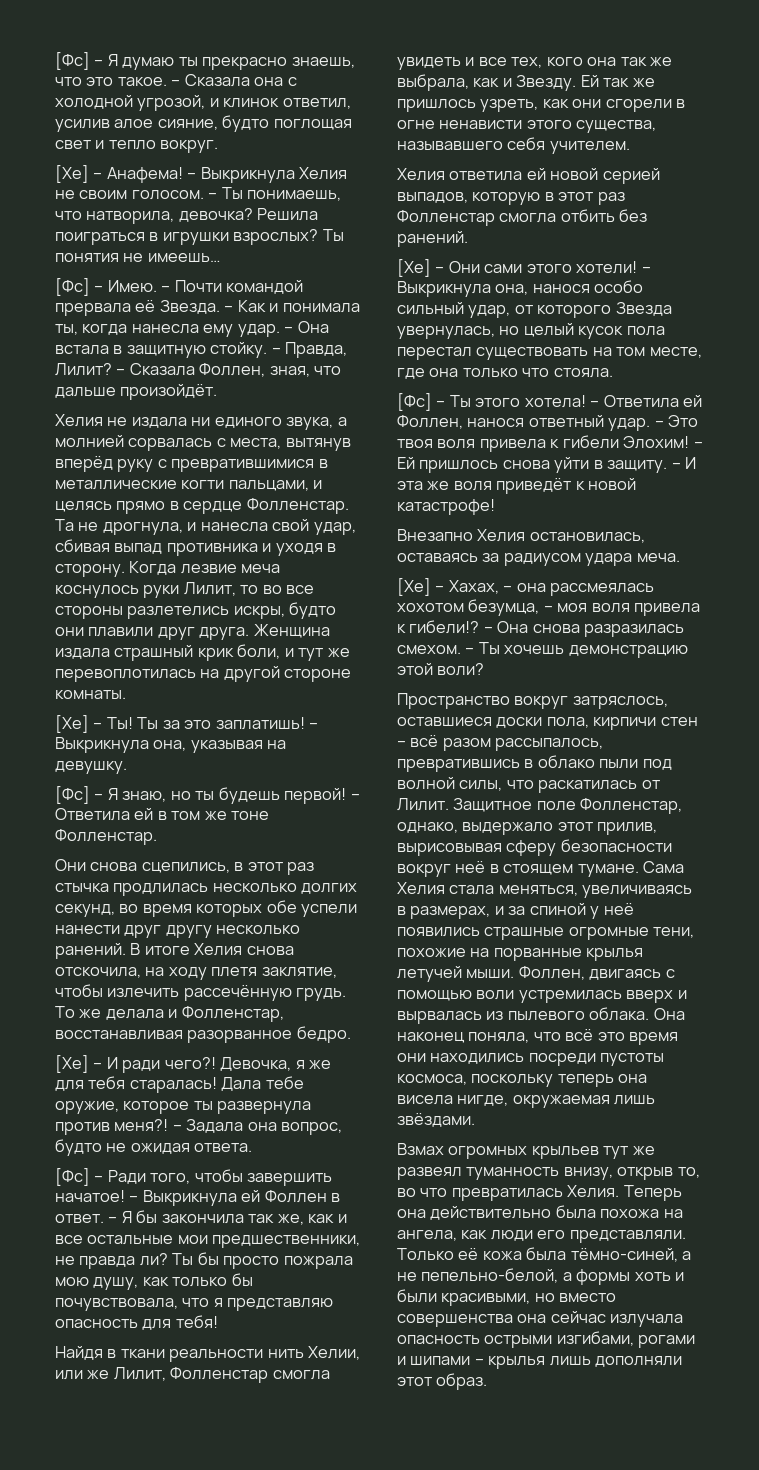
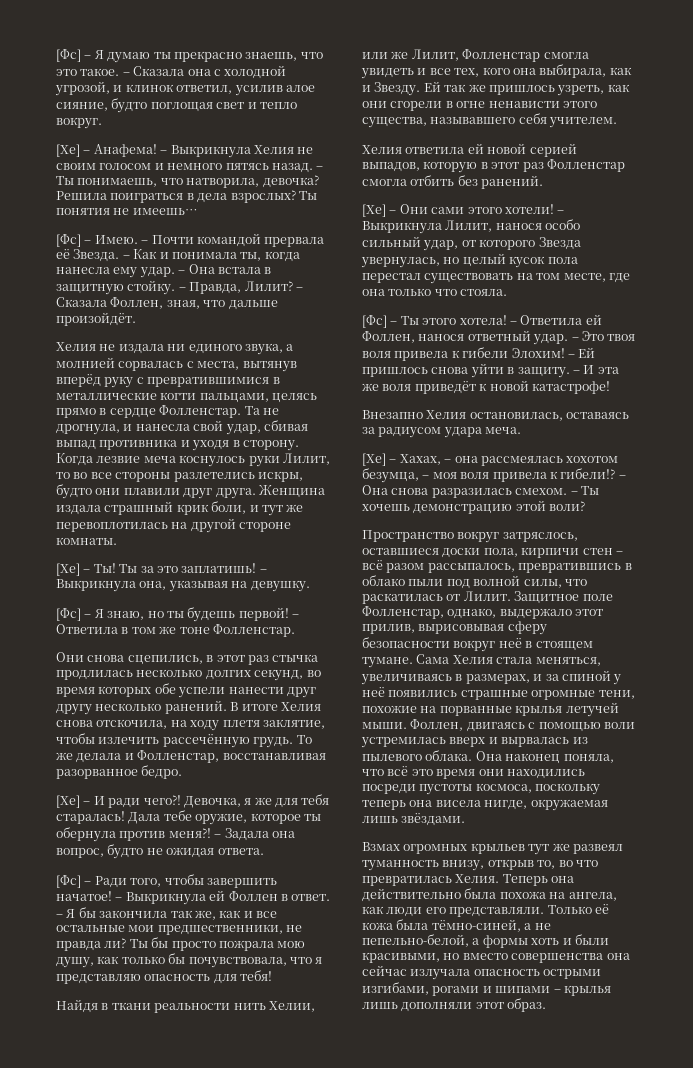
- – Выкрикнула Хелия не своим голосом.
+ – Выкрикнула Хелия не своим голосом и немного пятясь назад.
- Решила поиграться в игрушки взрослых?
+ Решила поиграться в дела взрослых?
- Хелия не издала ни единого звука, а молнией сорвалась с места, вытянув вперёд руку с превратившимися в металлические когти пальцами, и целясь прямо в сердце Фолленстар.
+ Хелия не издала ни единого звука, а молнией сорвалась с места, вытянув вперёд руку с превратившимися в металлические когти пальцами, целясь прямо в сердце Фолленстар.
- – Ответила ей в том же тоне Фолленстар.
+ – Ответила в том же тоне Фолленстар.
- Дала тебе оружие, которое ты развернула против меня?!
+ Дала тебе оружие, которое ты обернула против меня?!
- Найдя в ткани реальности нить Хелии, или же Лилит, Фолленстар смогла увидеть и все тех, кого она так же выбрала, как и Звезду.
+ Найдя в ткани реальности нить Хелии, или же Лилит, Фолленстар смогла увидеть и все тех, кого она выбирала, как и Звезду.
- – Выкрикнула она, нанося особо сильный удар, от которого Звезда увернулась, но целый кусок пола перестал существовать на том месте, где она только что стояла.
+ – Выкрикнула Лилит, нанося особо сильный удар, от которого Звезда увернулась, но целый кусок пола перестал существовать на том месте, где она только что стояла.

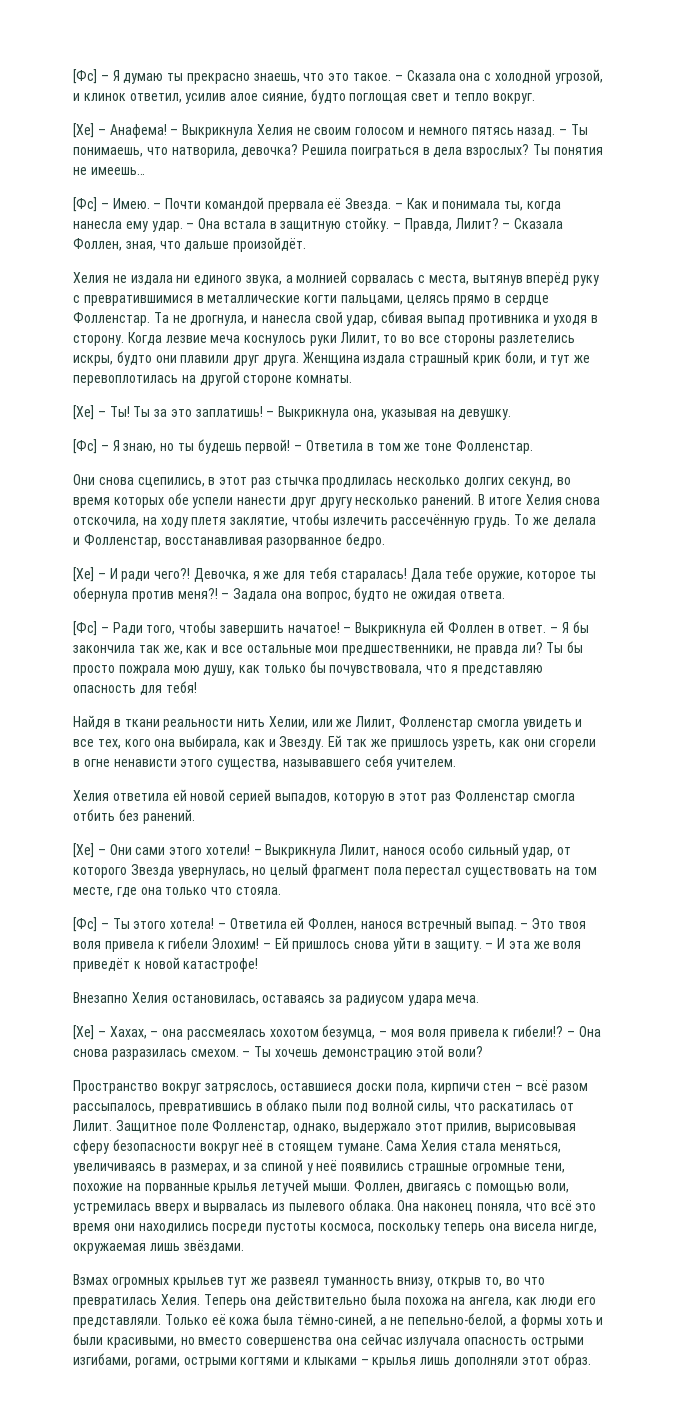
- – Выкрикнула Лилит, нанося особо сильный удар, от которого Звезда увернулась, но целый кусок пола перестал существовать на том месте, где она только что стояла.
+ – Выкрикнула Лилит, нанося особо сильный удар, от которого Звезда увернулась, но целый фрагмент пола перестал существовать на том месте, где она только что стояла.
- – Ответила ей Фоллен, нанося ответный удар.
+ – Ответила ей Фоллен, нанося встречный выпад.
- Фоллен, двигаясь с помощью воли устремилась вверх и вырвалась из пылевого облака.
+ Фоллен, двигаясь с помощью воли, устремилась вверх и вырвалась из пылевого облака.
- Только её кожа была тёмно-синей, а не пепельно-белой, а формы хоть и были красивыми, но вместо совершенства она сейчас излучала опасность острыми изгибами, рогами и шипами – крылья лишь дополняли этот образ.
+ Только её кожа была тёмно-синей, а не пепельно-белой, а формы хоть и были красивыми, но вместо совершенства она сейчас излучала опасность острыми изгибами, рогами, острыми когтями и клыками – крылья лишь дополняли этот образ.

